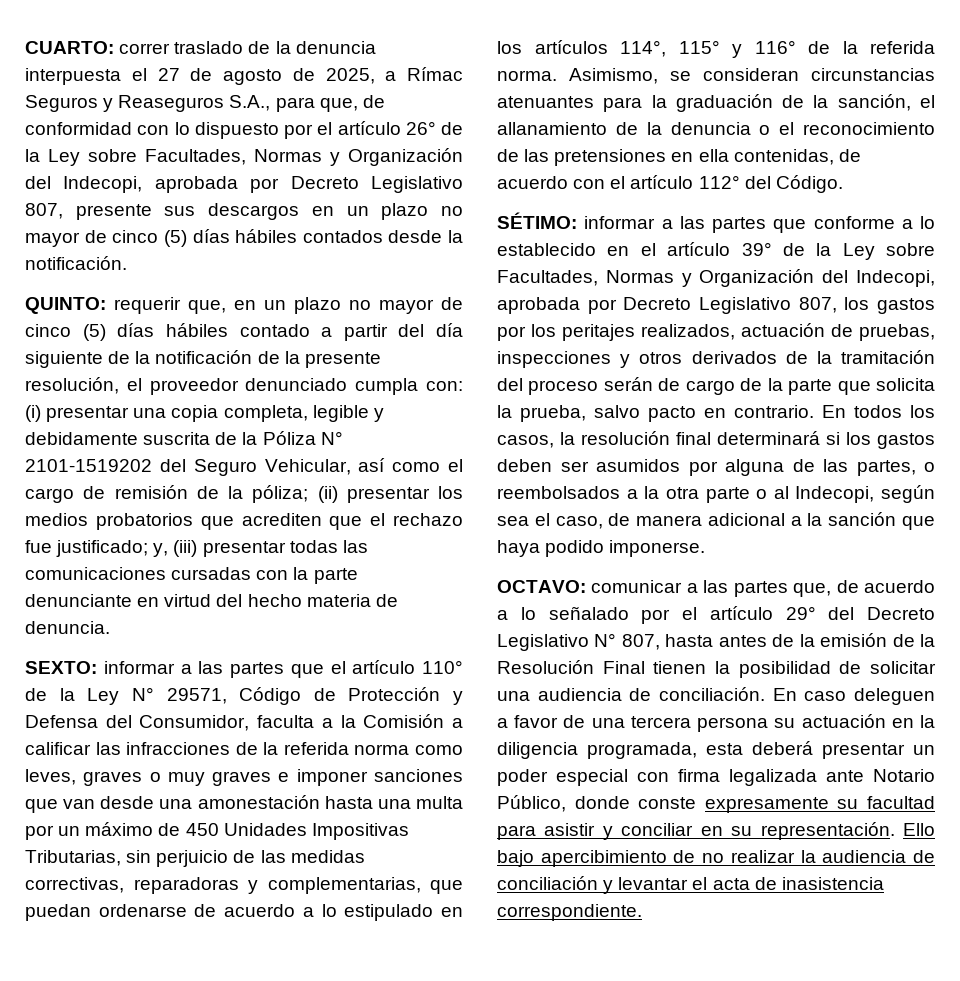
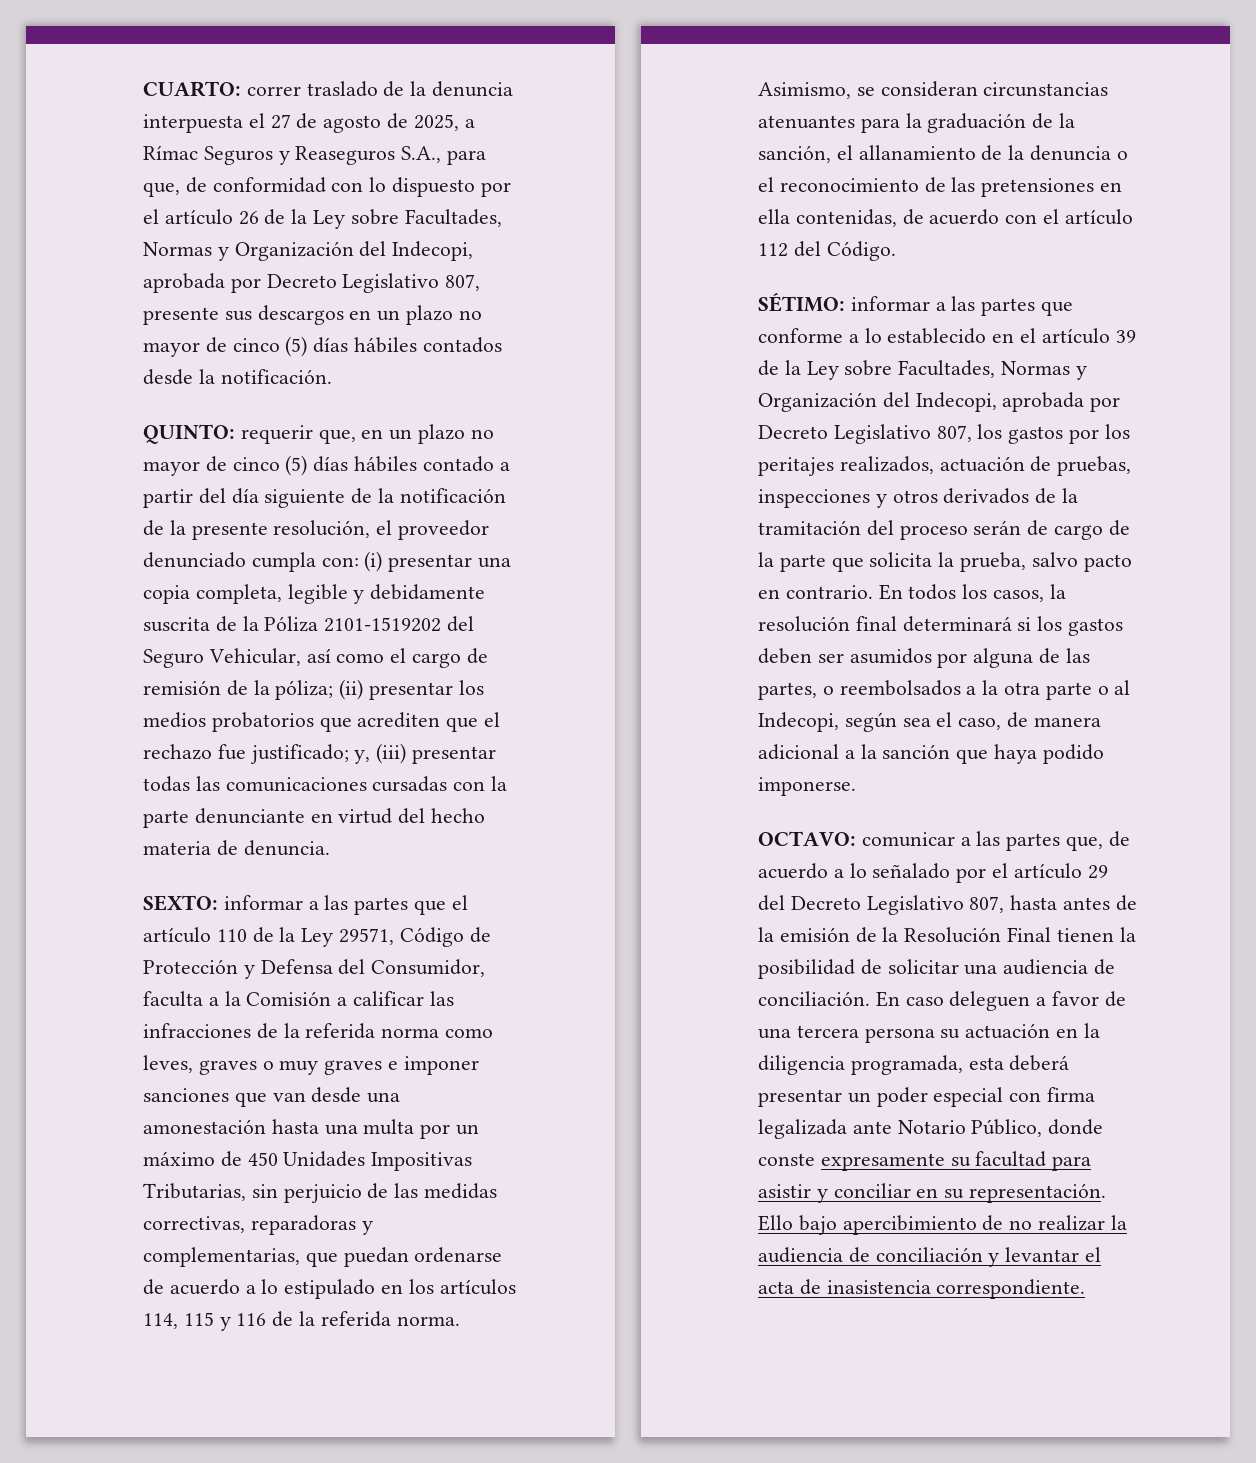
- correr traslado de la denuncia interpuesta el 27 de agosto de 2025, a Rímac Seguros y Reaseguros S.A., para que, de conformidad con lo dispuesto por el artículo 26° de la Ley sobre Facultades, Normas y Organización del Indecopi, aprobada por Decreto Legislativo 807, presente sus descargos en un plazo no mayor de cinco (5) días hábiles contados desde la notificación.
+ correr traslado de la denuncia interpuesta el 27 de agosto de 2025, a Rímac Seguros y Reaseguros S.A., para que, de conformidad con lo dispuesto por el artículo 26 de la Ley sobre Facultades, Normas y Organización del Indecopi, aprobada por Decreto Legislativo 807, presente sus descargos en un plazo no mayor de cinco (5) días hábiles contados desde la notificación.
- (i) presentar una copia completa, legible y debidamente suscrita de la Póliza N° 2101-1519202 del Seguro Vehicular, así como el cargo de remisión de la póliza;
+ (i) presentar una copia completa, legible y debidamente suscrita de la Póliza 2101-1519202 del Seguro Vehicular, así como el cargo de remisión de la póliza;
- informar a las partes que el artículo 110° de la Ley N° 29571, Código de Protección y Defensa del Consumidor, faculta a la Comisión a calificar las infracciones de la referida norma como leves, graves o muy graves e imponer sanciones que van desde una amonestación hasta una multa por un máximo de 450 Unidades Impositivas Tributarias, sin perjuicio de las medidas correctivas, reparadoras y complementarias, que puedan ordenarse de acuerdo a lo estipulado en los artículos 114°, 115° y 116° de la referida norma.
+ informar a las partes que el artículo 110 de la Ley 29571, Código de Protección y Defensa del Consumidor, faculta a la Comisión a calificar las infracciones de la referida norma como leves, graves o muy graves e imponer sanciones que van desde una amonestación hasta una multa por un máximo de 450 Unidades Impositivas Tributarias, sin perjuicio de las medidas correctivas, reparadoras y complementarias, que puedan ordenarse de acuerdo a lo estipulado en los artículos 114, 115 y 116 de la referida norma.
- Asimismo, se consideran circunstancias atenuantes para la graduación de la sanción, el allanamiento de la denuncia o el reconocimiento de las pretensiones en ella contenidas, de acuerdo con el artículo 112° del Código.
+ Asimismo, se consideran circunstancias atenuantes para la graduación de la sanción, el allanamiento de la denuncia o el reconocimiento de las pretensiones en ella contenidas, de acuerdo con el artículo 112 del Código.
- SÉTIMO: informar a las partes que conforme a lo establecido en el artículo 39° de la Ley sobre Facultades, Normas y Organización del Indecopi, aprobada por Decreto Legislativo 807, los gastos por los peritajes realizados, actuación de pruebas, inspecciones y otros derivados de la tramitación del proceso serán de cargo de la parte que solicita la prueba, salvo pacto en contrario.
+ SÉTIMO: informar a las partes que conforme a lo establecido en el artículo 39 de la Ley sobre Facultades, Normas y Organización del Indecopi, aprobada por Decreto Legislativo 807, los gastos por los peritajes realizados, actuación de pruebas, inspecciones y otros derivados de la tramitación del proceso serán de cargo de la parte que solicita la prueba, salvo pacto en contrario.
- OCTAVO: comunicar a las partes que, de acuerdo a lo señalado por el artículo 29° del Decreto Legislativo N° 807, hasta antes de la emisión de la Resolución Final tienen la posibilidad de solicitar una audiencia de conciliación.
+ OCTAVO: comunicar a las partes que, de acuerdo a lo señalado por el artículo 29 del Decreto Legislativo 807, hasta antes de la emisión de la Resolución Final tienen la posibilidad de solicitar una audiencia de conciliación.

